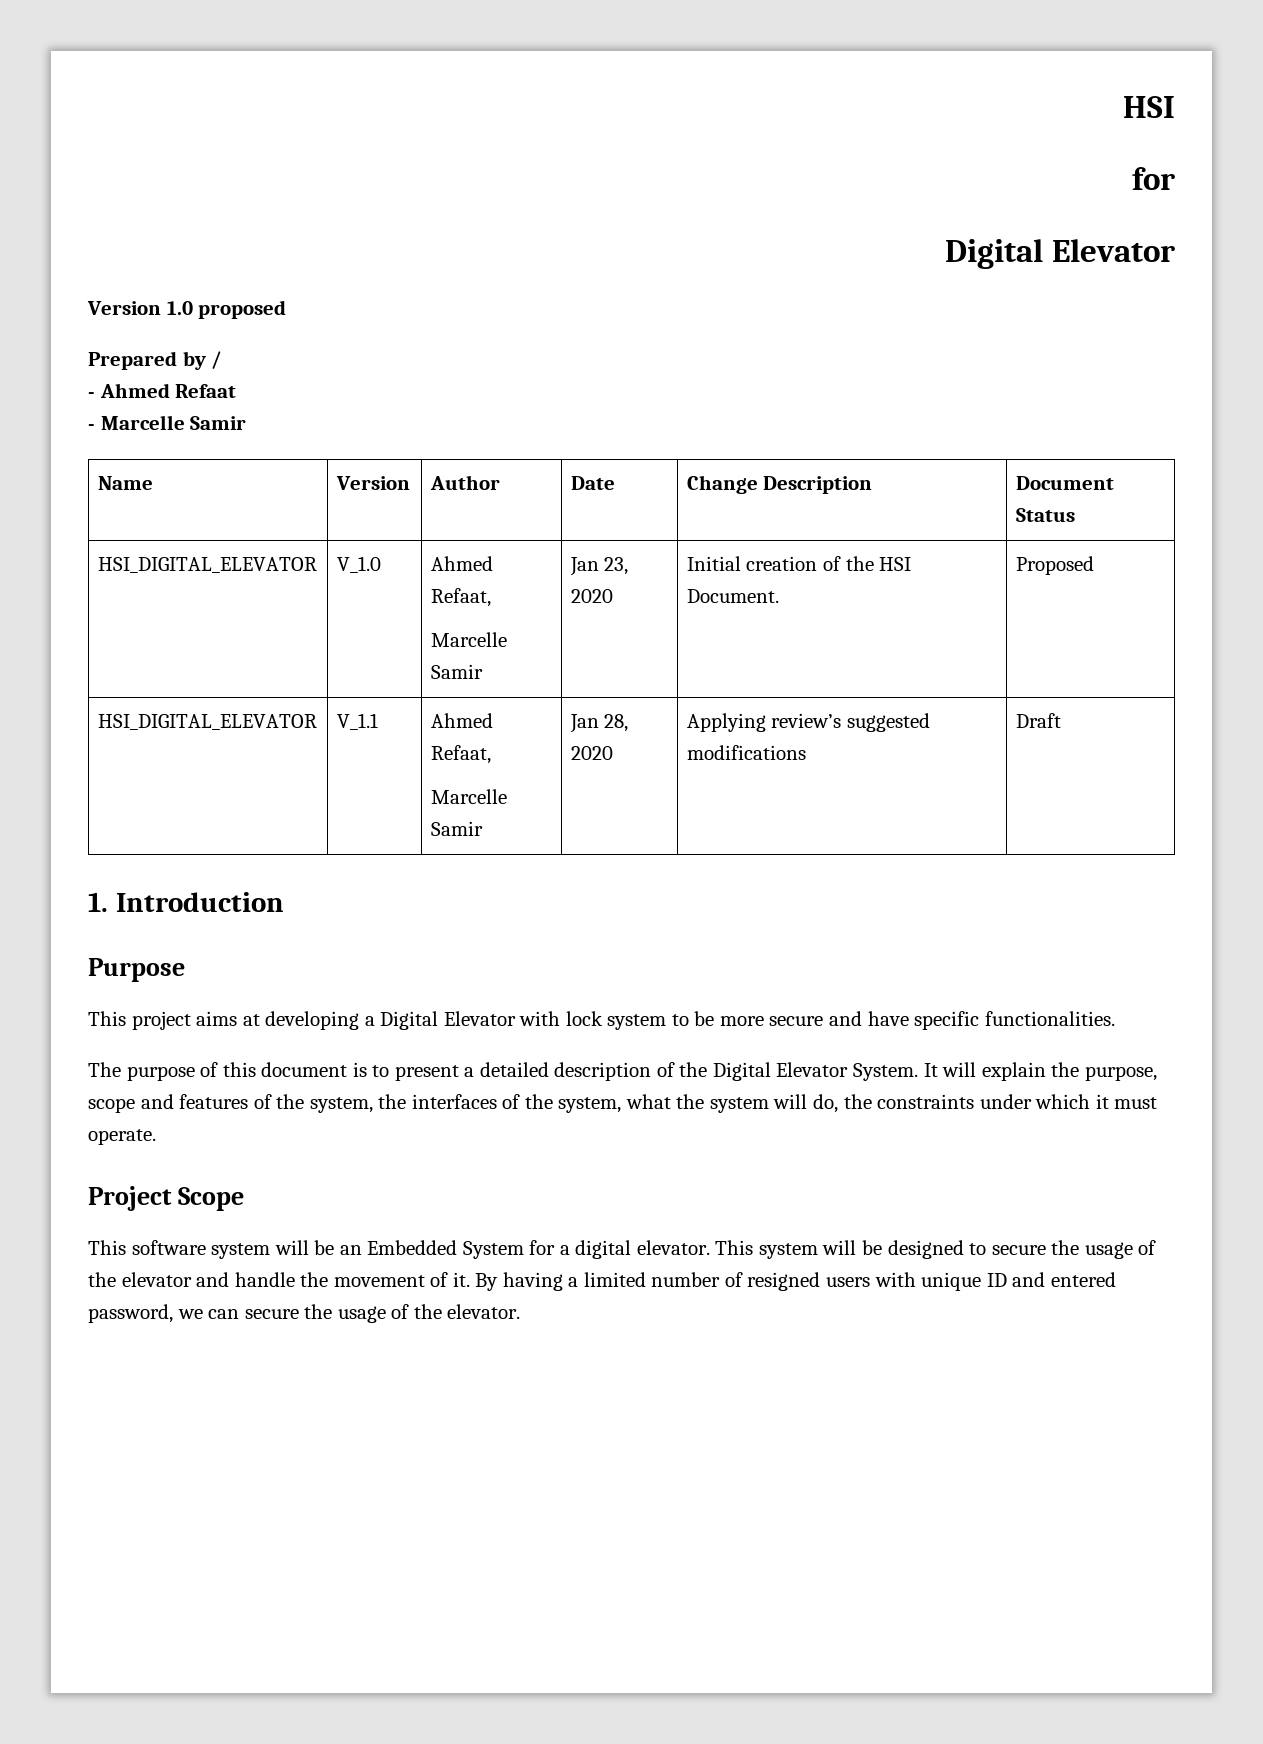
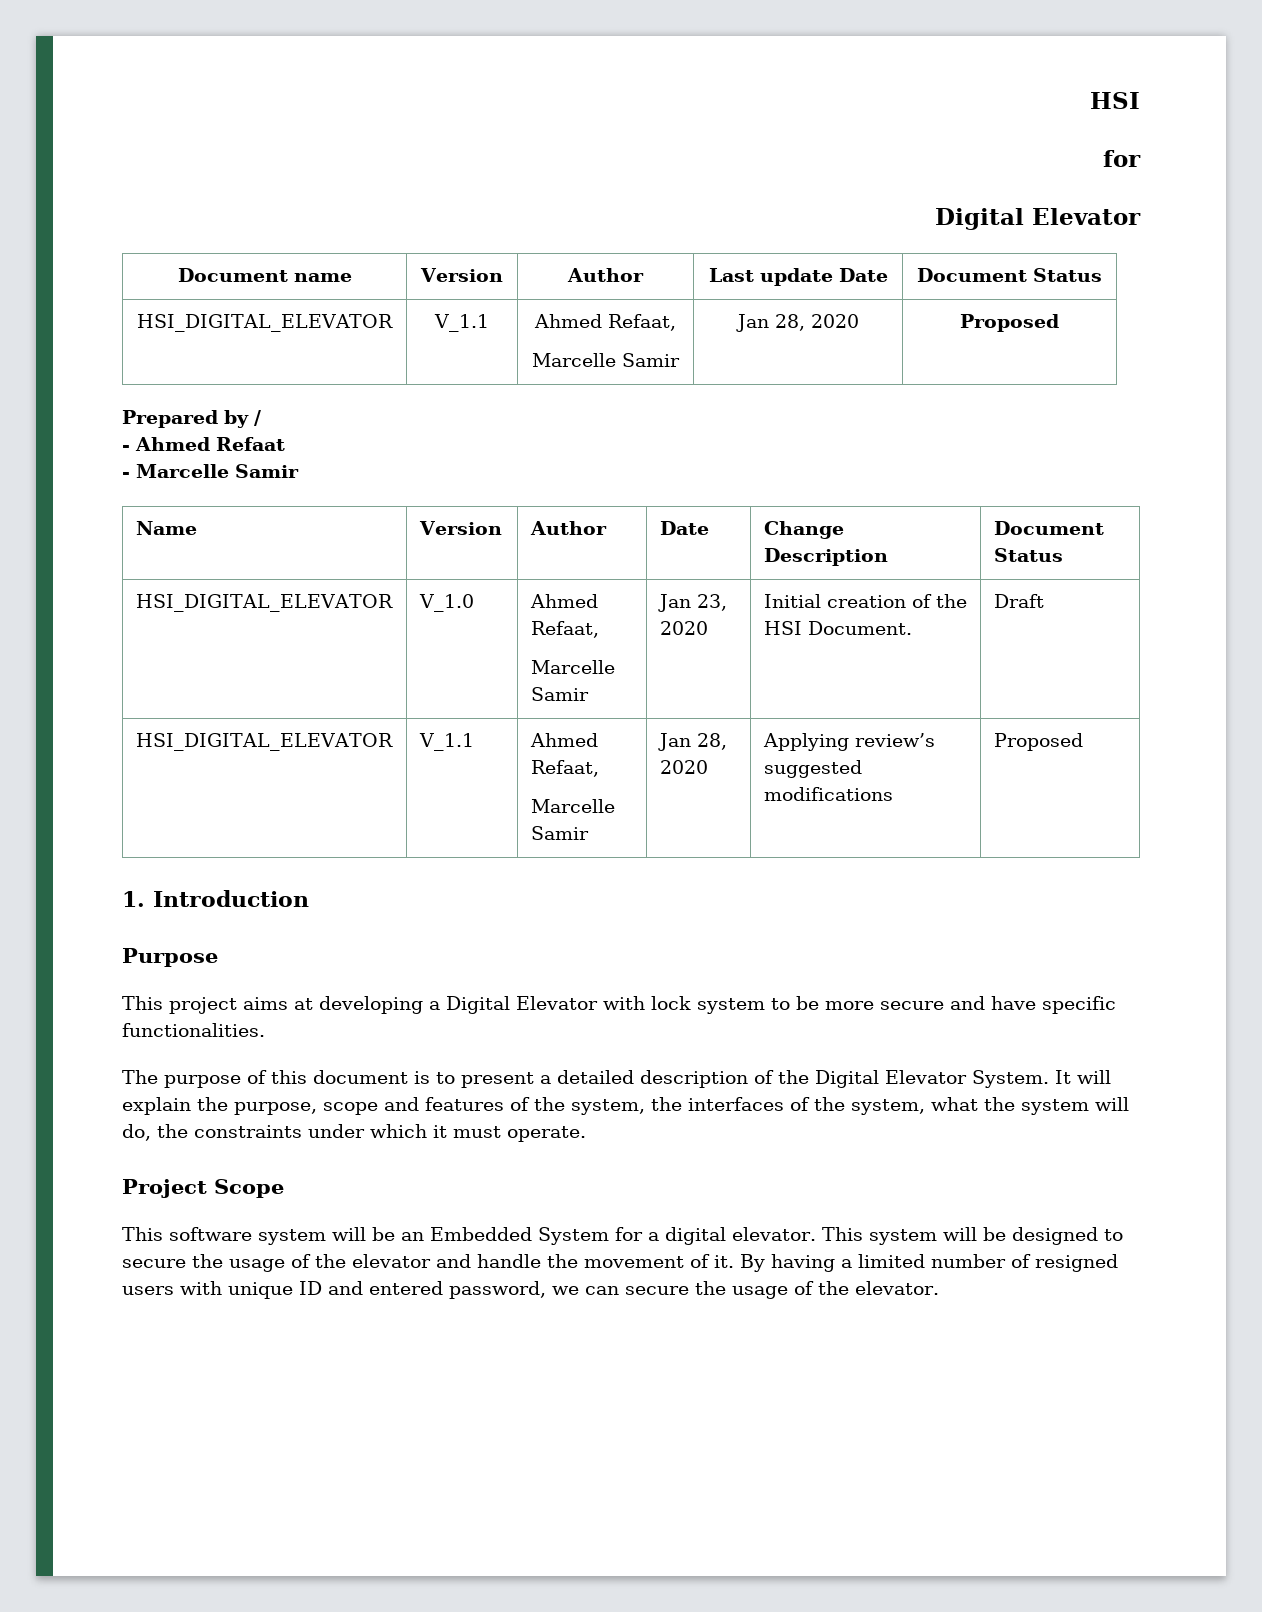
- Version 1.0 proposed
+ Document name | Version | Author | Last update Date | Document Status
+ HSI_DIGITAL_ELEVATOR | V_1.1 | Ahmed Refaat,
+ Marcelle Samir | Jan 28, 2020 | Proposed
  HSI_DIGITAL_ELEVATOR | V_1.0 | Ahmed Refaat,
- Marcelle Samir | Jan 23, 2020 | Initial creation of the HSI Document. | Proposed
+ Marcelle Samir | Jan 23, 2020 | Initial creation of the HSI Document. | Draft
  HSI_DIGITAL_ELEVATOR | V_1.1 | Ahmed Refaat,
- Marcelle Samir | Jan 28, 2020 | Applying review’s suggested modifications | Draft
+ Marcelle Samir | Jan 28, 2020 | Applying review’s suggested modifications | Proposed

